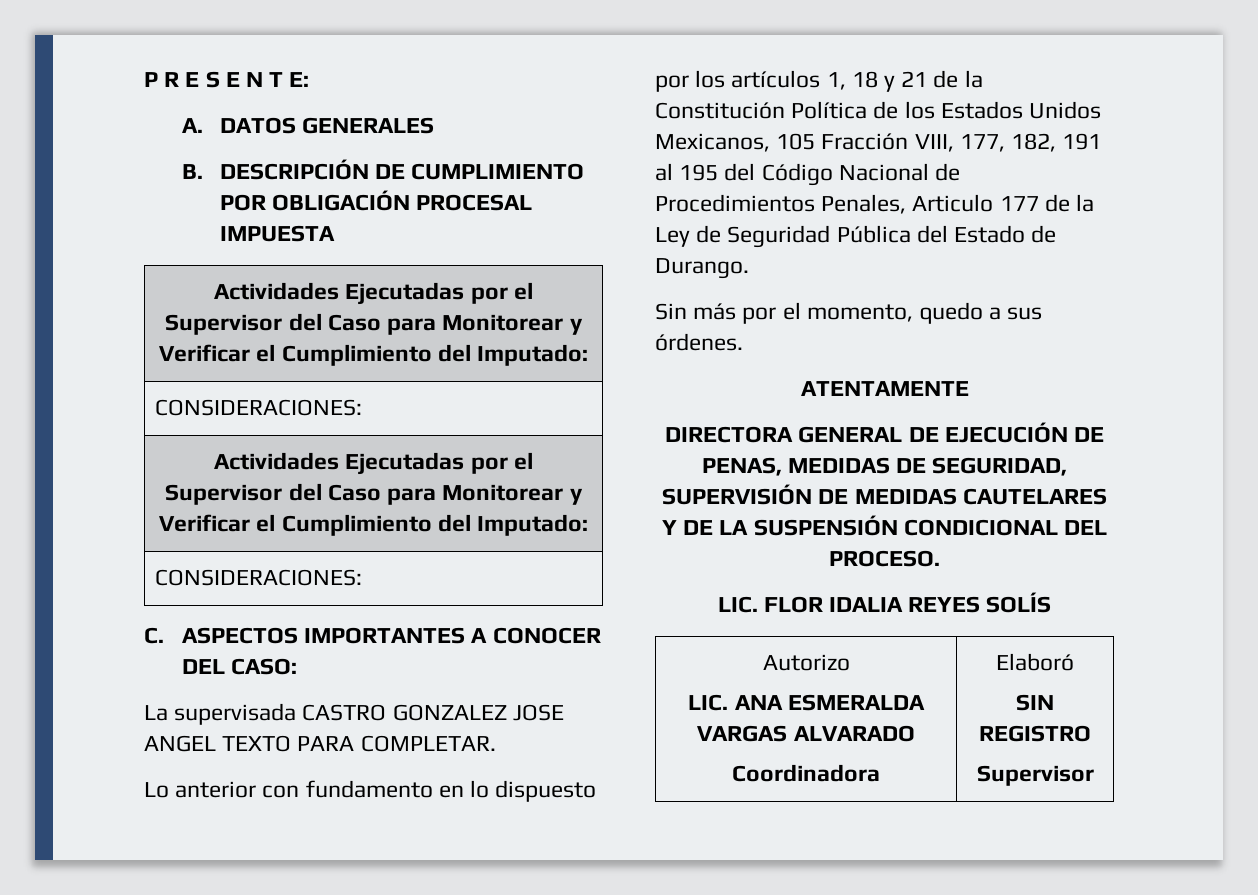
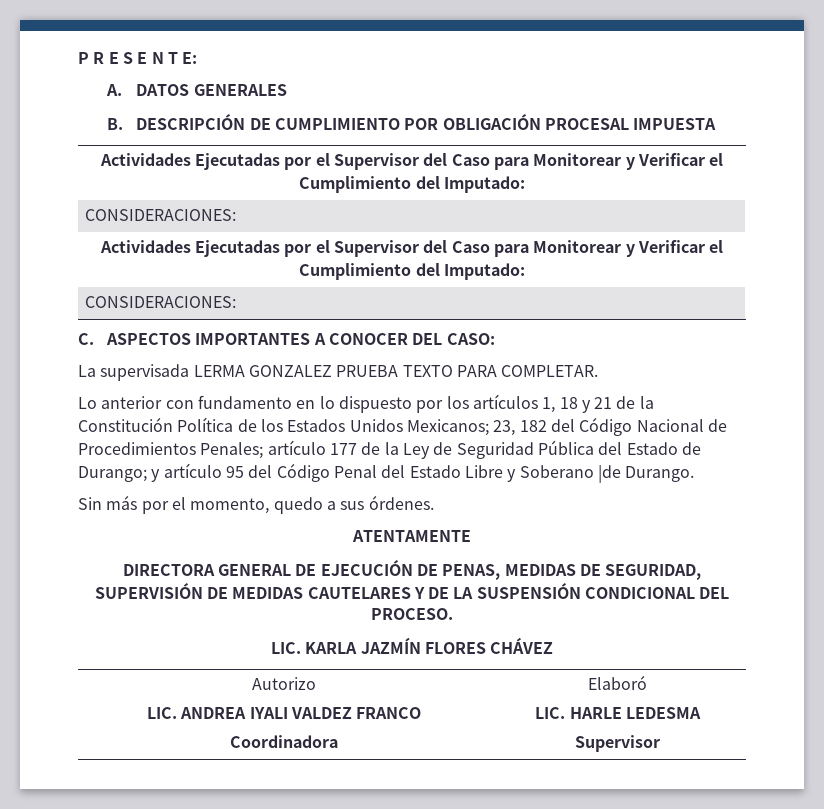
- La supervisada CASTRO GONZALEZ JOSE ANGEL TEXTO PARA COMPLETAR.
+ La supervisada LERMA GONZALEZ PRUEBA TEXTO PARA COMPLETAR.
- Lo anterior con fundamento en lo dispuesto por los artículos 1, 18 y 21 de la Constitución Política de los Estados Unidos Mexicanos, 105 Fracción VIII, 177, 182, 191 al 195 del Código Nacional de Procedimientos Penales, Articulo 177 de la Ley de Seguridad Pública del Estado de Durango.
+ Lo anterior con fundamento en lo dispuesto por los artículos 1, 18 y 21 de la Constitución Política de los Estados Unidos Mexicanos; 23, 182 del Código Nacional de Procedimientos Penales; artículo 177 de la Ley de Seguridad Pública del Estado de Durango; y artículo 95 del Código Penal del Estado Libre y Soberano |de Durango.
- LIC. FLOR IDALIA REYES SOLÍS
+ LIC. KARLA JAZMÍN FLORES CHÁVEZ
  Autorizo
- LIC. ANA ESMERALDA VARGAS ALVARADO
+ LIC. ANDREA IYALI VALDEZ FRANCO
  Coordinadora | Elaboró
- SIN REGISTRO
+ LIC. HARLE LEDESMA

